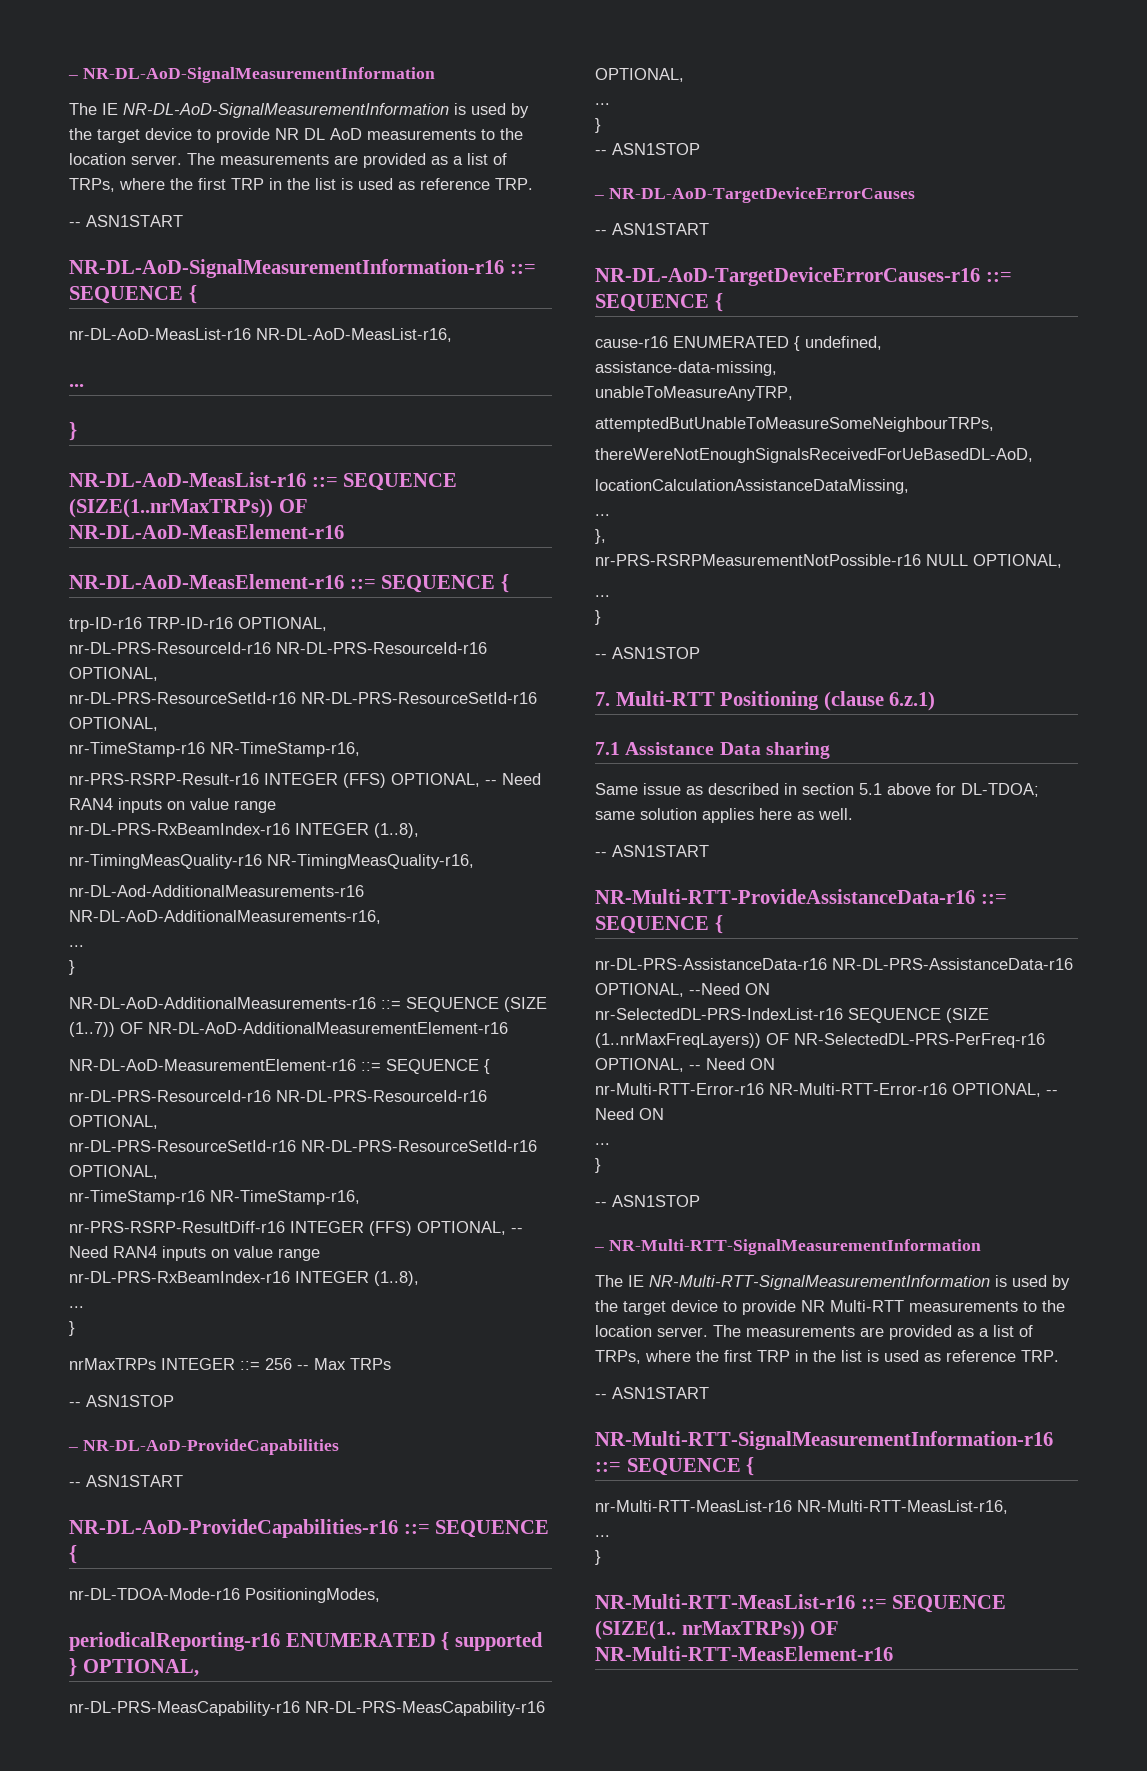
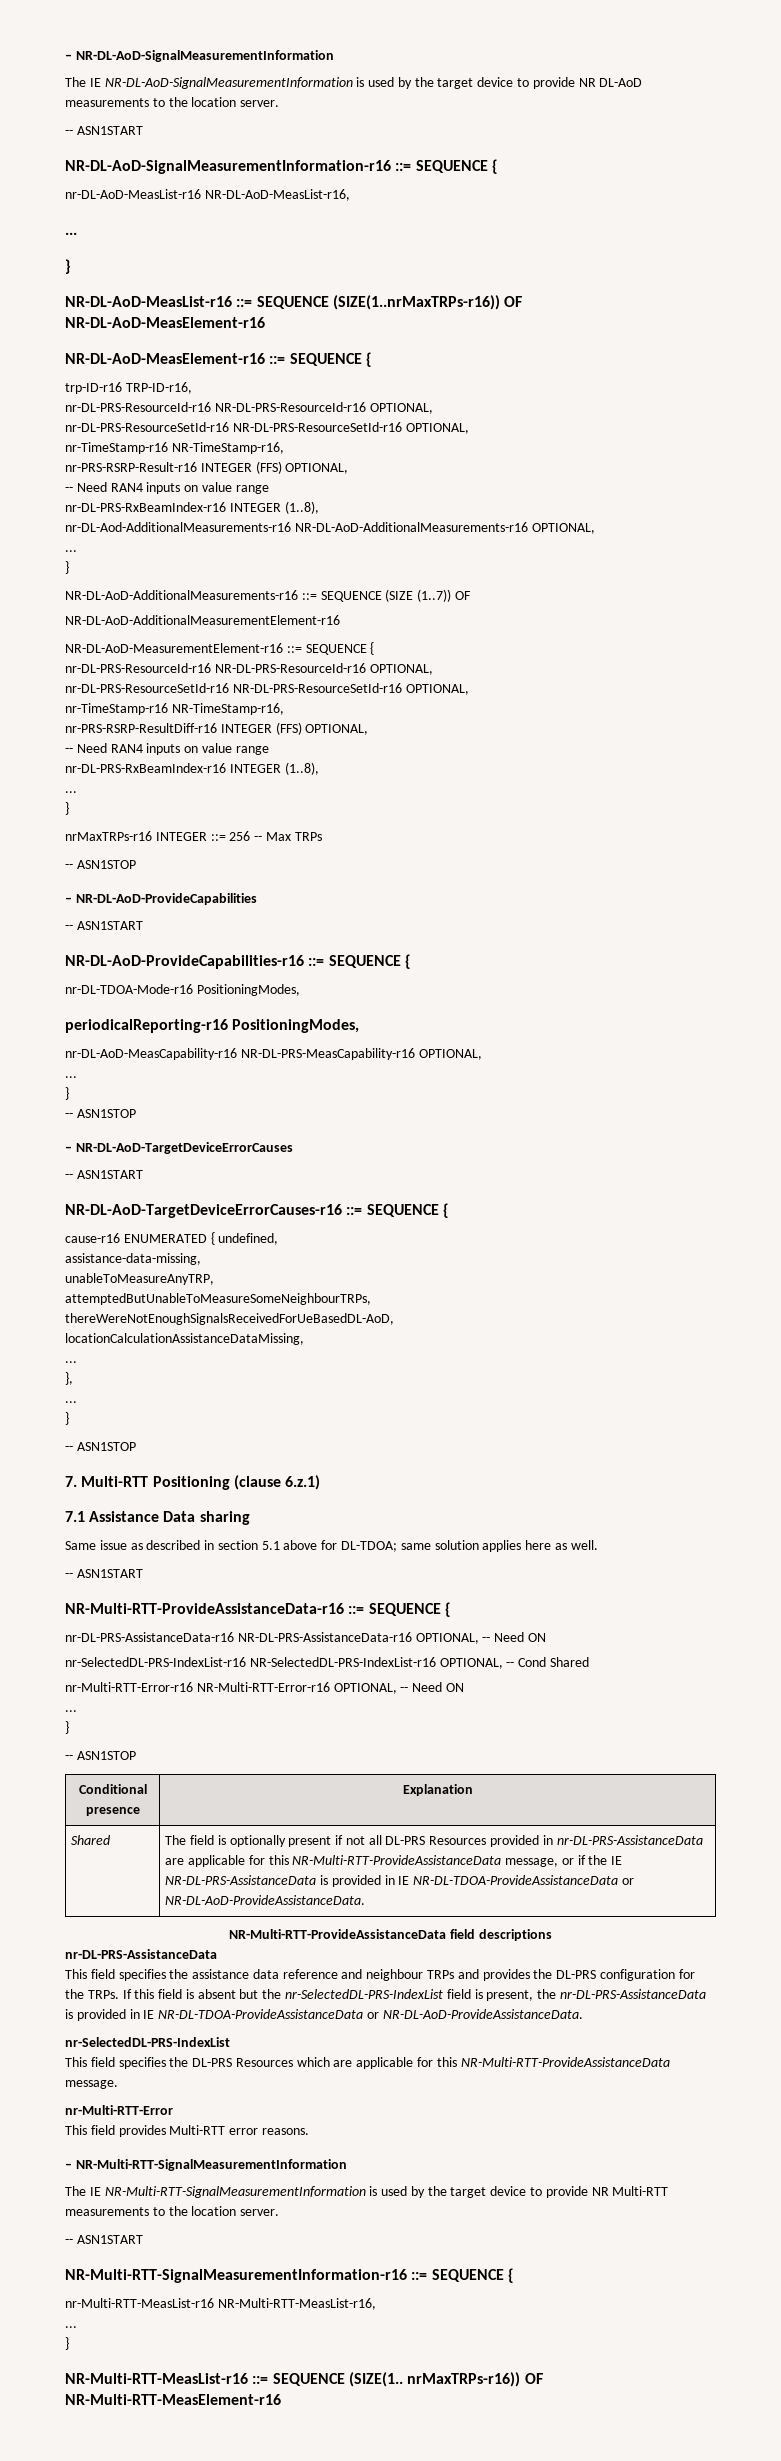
- The IE NR-DL-AoD-SignalMeasurementInformation is used by the target device to provide NR DL AoD measurements to the location server. The measurements are provided as a list of TRPs, where the first TRP in the list is used as reference TRP.
+ The IE NR-DL-AoD-SignalMeasurementInformation is used by the target device to provide NR DL-AoD measurements to the location server.
- NR-DL-AoD-MeasList-r16 ::= SEQUENCE (SIZE(1..nrMaxTRPs)) OF NR-DL-AoD-MeasElement-r16
+ NR-DL-AoD-MeasList-r16 ::= SEQUENCE (SIZE(1..nrMaxTRPs-r16)) OF NR-DL-AoD-MeasElement-r16
- trp-ID-r16 TRP-ID-r16 OPTIONAL,
+ trp-ID-r16 TRP-ID-r16,
- nr-PRS-RSRP-Result-r16 INTEGER (FFS) OPTIONAL, -- Need RAN4 inputs on value range
+ nr-PRS-RSRP-Result-r16 INTEGER (FFS) OPTIONAL,
+ -- Need RAN4 inputs on value range
- nr-TimingMeasQuality-r16 NR-TimingMeasQuality-r16,
- nr-DL-Aod-AdditionalMeasurements-r16 NR-DL-AoD-AdditionalMeasurements-r16,
+ nr-DL-Aod-AdditionalMeasurements-r16 NR-DL-AoD-AdditionalMeasurements-r16 OPTIONAL,
- NR-DL-AoD-AdditionalMeasurements-r16 ::= SEQUENCE (SIZE (1..7)) OF NR-DL-AoD-AdditionalMeasurementElement-r16
+ NR-DL-AoD-AdditionalMeasurements-r16 ::= SEQUENCE (SIZE (1..7)) OF
+ NR-DL-AoD-AdditionalMeasurementElement-r16
- nr-PRS-RSRP-ResultDiff-r16 INTEGER (FFS) OPTIONAL, -- Need RAN4 inputs on value range
+ nr-PRS-RSRP-ResultDiff-r16 INTEGER (FFS) OPTIONAL,
+ -- Need RAN4 inputs on value range
- nrMaxTRPs INTEGER ::= 256 -- Max TRPs
+ nrMaxTRPs-r16 INTEGER ::= 256 -- Max TRPs
- periodicalReporting-r16 ENUMERATED { supported } OPTIONAL,
- nr-DL-PRS-MeasCapability-r16 NR-DL-PRS-MeasCapability-r16 OPTIONAL,
+ periodicalReporting-r16 PositioningModes,
+ nr-DL-AoD-MeasCapability-r16 NR-DL-PRS-MeasCapability-r16 OPTIONAL,
- nr-PRS-RSRPMeasurementNotPossible-r16 NULL OPTIONAL,
- nr-DL-PRS-AssistanceData-r16 NR-DL-PRS-AssistanceData-r16 OPTIONAL, --Need ON
+ nr-DL-PRS-AssistanceData-r16 NR-DL-PRS-AssistanceData-r16 OPTIONAL, -- Need ON
- nr-SelectedDL-PRS-IndexList-r16 SEQUENCE (SIZE (1..nrMaxFreqLayers)) OF NR-SelectedDL-PRS-PerFreq-r16 OPTIONAL, -- Need ON
+ nr-SelectedDL-PRS-IndexList-r16 NR-SelectedDL-PRS-IndexList-r16 OPTIONAL, -- Cond Shared
+ Conditional presence | Explanation
+ Shared | The field is optionally present if not all DL-PRS Resources provided in nr-DL-PRS-AssistanceData are applicable for this NR-Multi-RTT-ProvideAssistanceData message, or if the IE NR-DL-PRS-AssistanceData is provided in IE NR-DL-TDOA-ProvideAssistanceData or NR-DL-AoD-ProvideAssistanceData.
+ NR-Multi-RTT-ProvideAssistanceData field descriptions
+ nr-DL-PRS-AssistanceData
+ This field specifies the assistance data reference and neighbour TRPs and provides the DL-PRS configuration for the TRPs. If this field is absent but the nr-SelectedDL-PRS-IndexList field is present, the nr-DL-PRS-AssistanceData is provided in IE NR-DL-TDOA-ProvideAssistanceData or NR-DL-AoD-ProvideAssistanceData.
+ nr-SelectedDL-PRS-IndexList
+ This field specifies the DL-PRS Resources which are applicable for this NR-Multi-RTT-ProvideAssistanceData message.
+ nr-Multi-RTT-Error
+ This field provides Multi-RTT error reasons.
- The IE NR-Multi-RTT-SignalMeasurementInformation is used by the target device to provide NR Multi-RTT measurements to the location server. The measurements are provided as a list of TRPs, where the first TRP in the list is used as reference TRP.
+ The IE NR-Multi-RTT-SignalMeasurementInformation is used by the target device to provide NR Multi-RTT measurements to the location server.
- NR-Multi-RTT-MeasList-r16 ::= SEQUENCE (SIZE(1.. nrMaxTRPs)) OF NR-Multi-RTT-MeasElement-r16
+ NR-Multi-RTT-MeasList-r16 ::= SEQUENCE (SIZE(1.. nrMaxTRPs-r16)) OF NR-Multi-RTT-MeasElement-r16

